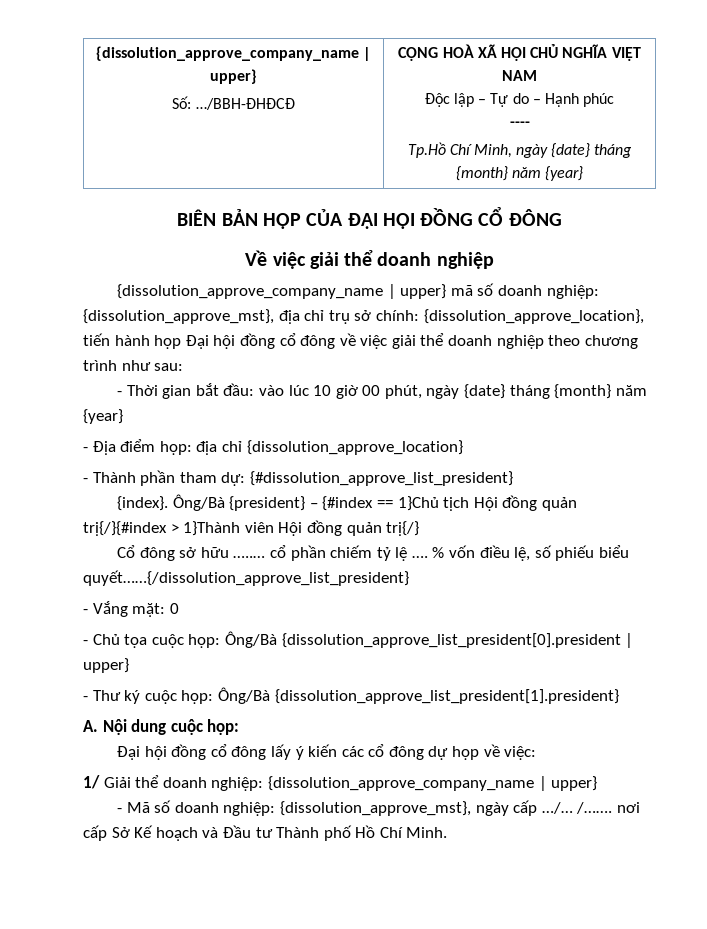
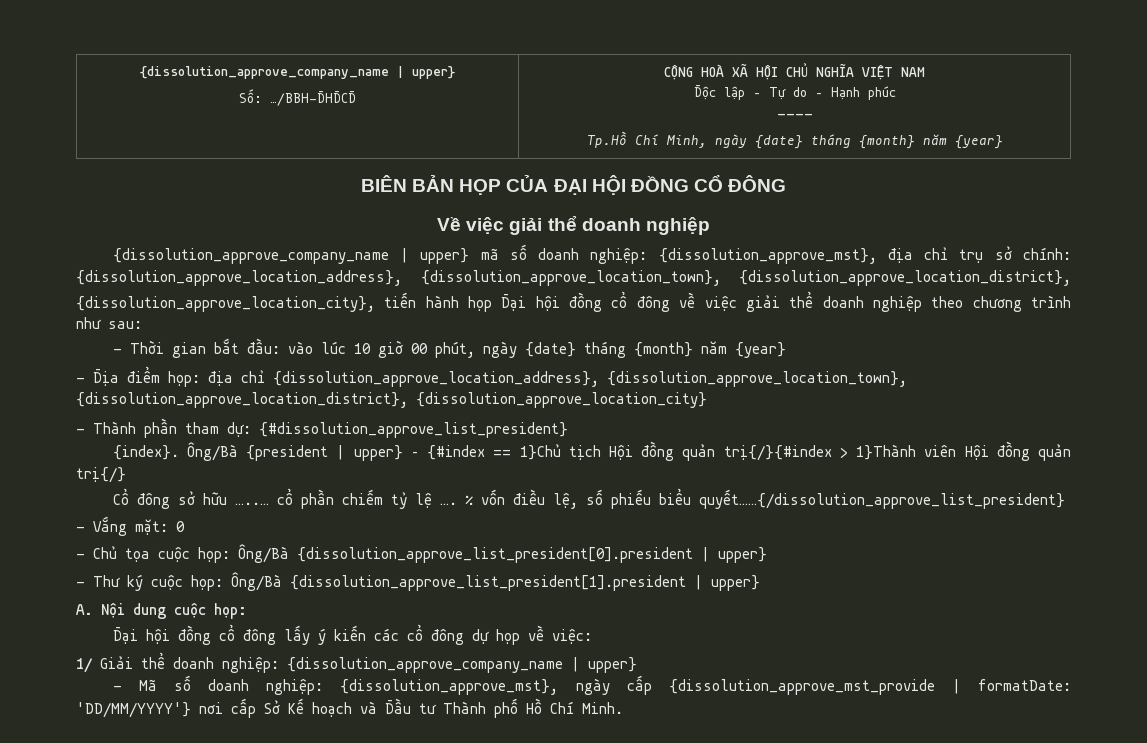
- {dissolution_approve_company_name | upper} mã số doanh nghiệp: {dissolution_approve_mst}, địa chỉ trụ sở chính: {dissolution_approve_location}, tiến hành họp Đại hội đồng cổ đông về việc giải thể doanh nghiệp theo chương trình như sau:
+ {dissolution_approve_company_name | upper} mã số doanh nghiệp: {dissolution_approve_mst}, địa chỉ trụ sở chính: {dissolution_approve_location_address}, {dissolution_approve_location_town}, {dissolution_approve_location_district}, {dissolution_approve_location_city}, tiến hành họp Đại hội đồng cổ đông về việc giải thể doanh nghiệp theo chương trình như sau:
- - Địa điểm họp: địa chỉ {dissolution_approve_location}
+ - Địa điểm họp: địa chỉ {dissolution_approve_location_address}, {dissolution_approve_location_town}, {dissolution_approve_location_district}, {dissolution_approve_location_city}
- Ông/Bà {president} – {#index == 1}Chủ tịch Hội đồng quản trị{/}{#index > 1}Thành viên Hội đồng quản trị{/}
+ Ông/Bà {president | upper} – {#index == 1}Chủ tịch Hội đồng quản trị{/}{#index > 1}Thành viên Hội đồng quản trị{/}
- - Thư ký cuộc họp: Ông/Bà {dissolution_approve_list_president[1].president}
+ - Thư ký cuộc họp: Ông/Bà {dissolution_approve_list_president[1].president | upper}
- - Mã số doanh nghiệp: {dissolution_approve_mst}, ngày cấp …/… /……. nơi cấp Sở Kế hoạch và Đầu tư Thành phố Hồ Chí Minh.
+ - Mã số doanh nghiệp: {dissolution_approve_mst}, ngày cấp {dissolution_approve_mst_provide | formatDate: 'DD/MM/YYYY'} nơi cấp Sở Kế hoạch và Đầu tư Thành phố Hồ Chí Minh.

